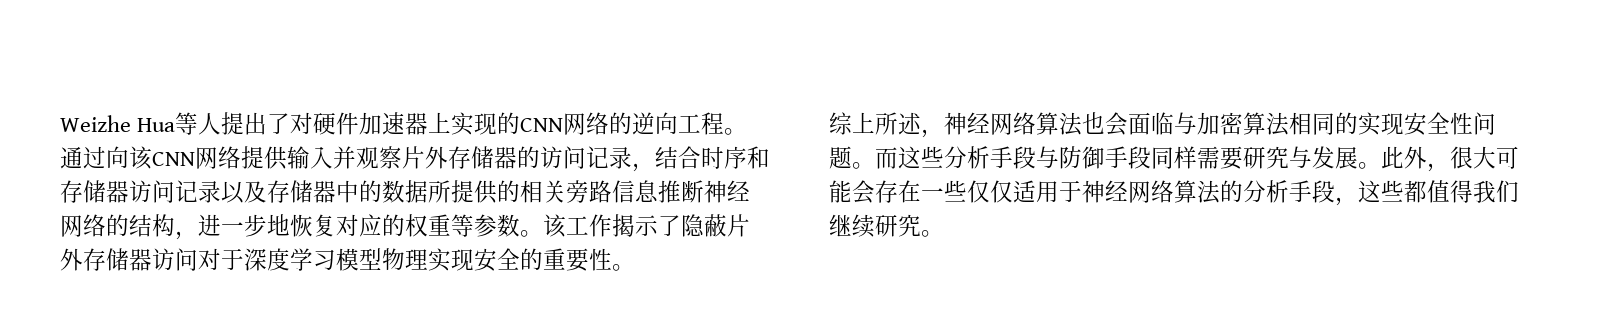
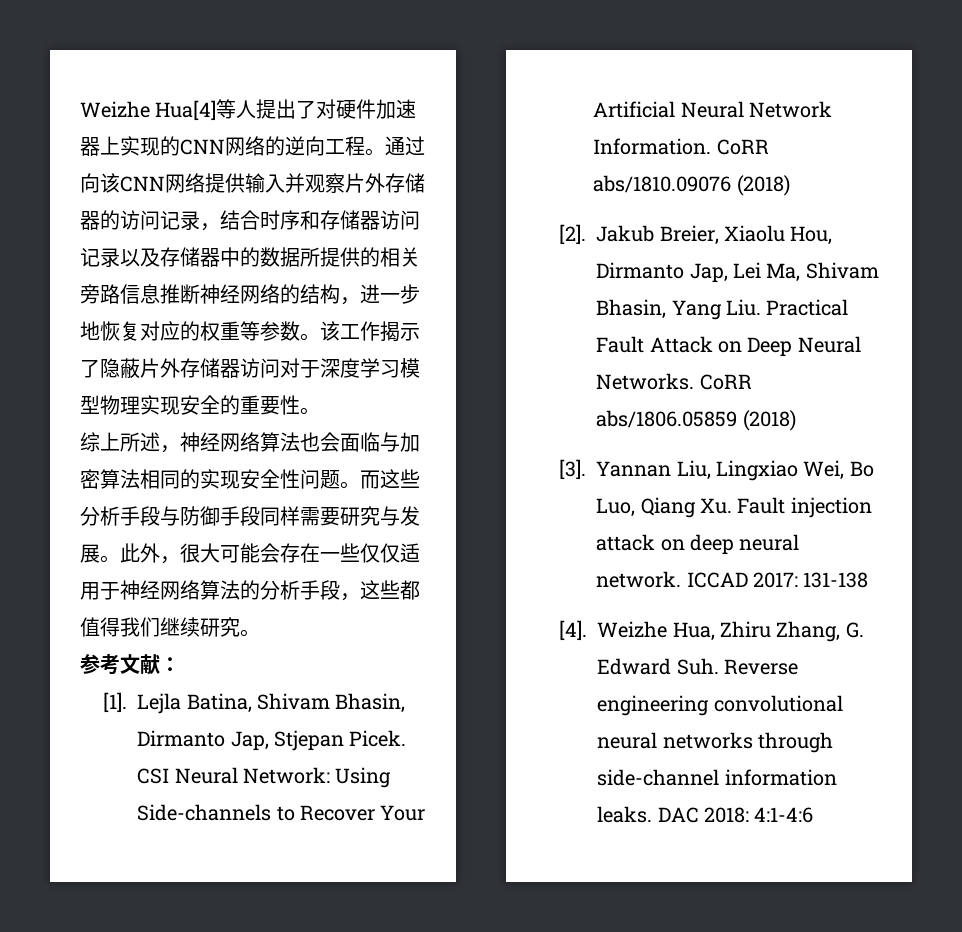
- Weizhe Hua等人提出了对硬件加速器上实现的CNN网络的逆向工程。
+ Weizhe Hua[4]等人提出了对硬件加速器上实现的CNN网络的逆向工程。
+ 参考文献：
+ [1]. Lejla Batina, Shivam Bhasin, Dirmanto Jap, Stjepan Picek. CSI Neural Network: Using Side-channels to Recover Your Artificial Neural Network Information. CoRR abs/1810.09076 (2018)
+ [2]. Jakub Breier, Xiaolu Hou, Dirmanto Jap, Lei Ma, Shivam Bhasin, Yang Liu. Practical Fault Attack on Deep Neural Networks. CoRR abs/1806.05859 (2018)
+ [3]. Yannan Liu, Lingxiao Wei, Bo Luo, Qiang Xu. Fault injection attack on deep neural network. ICCAD 2017: 131-138
+ [4]. Weizhe Hua, Zhiru Zhang, G. Edward Suh. Reverse engineering convolutional neural networks through side-channel information leaks. DAC 2018: 4:1-4:6

